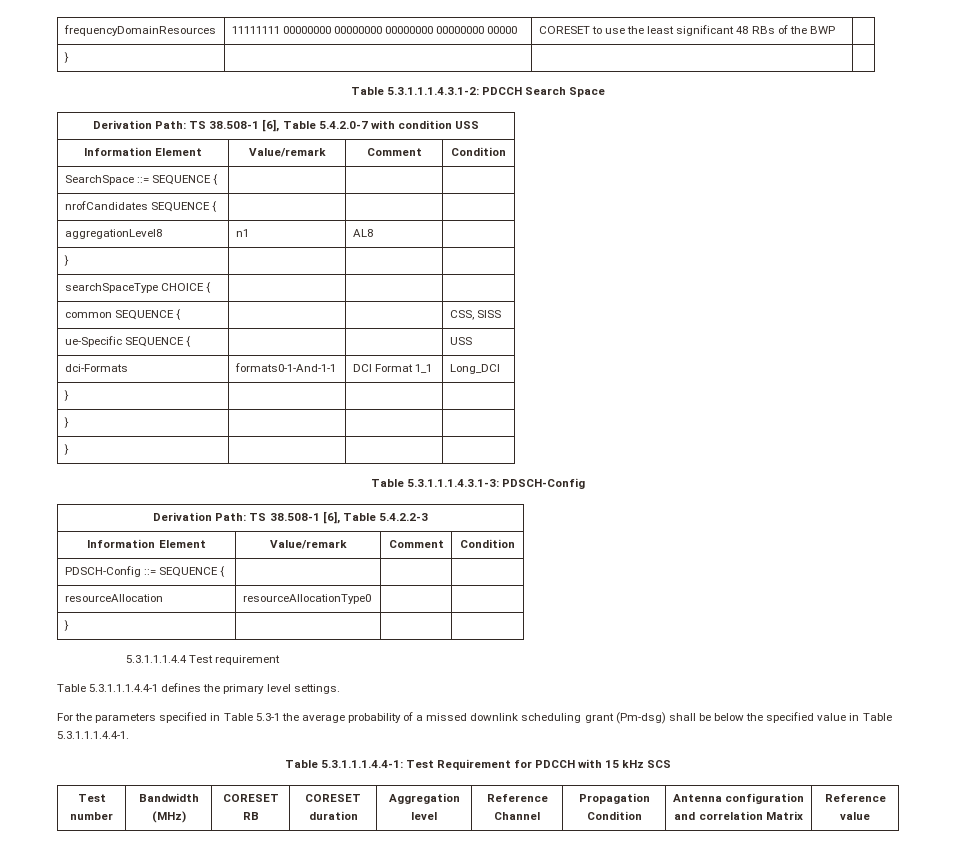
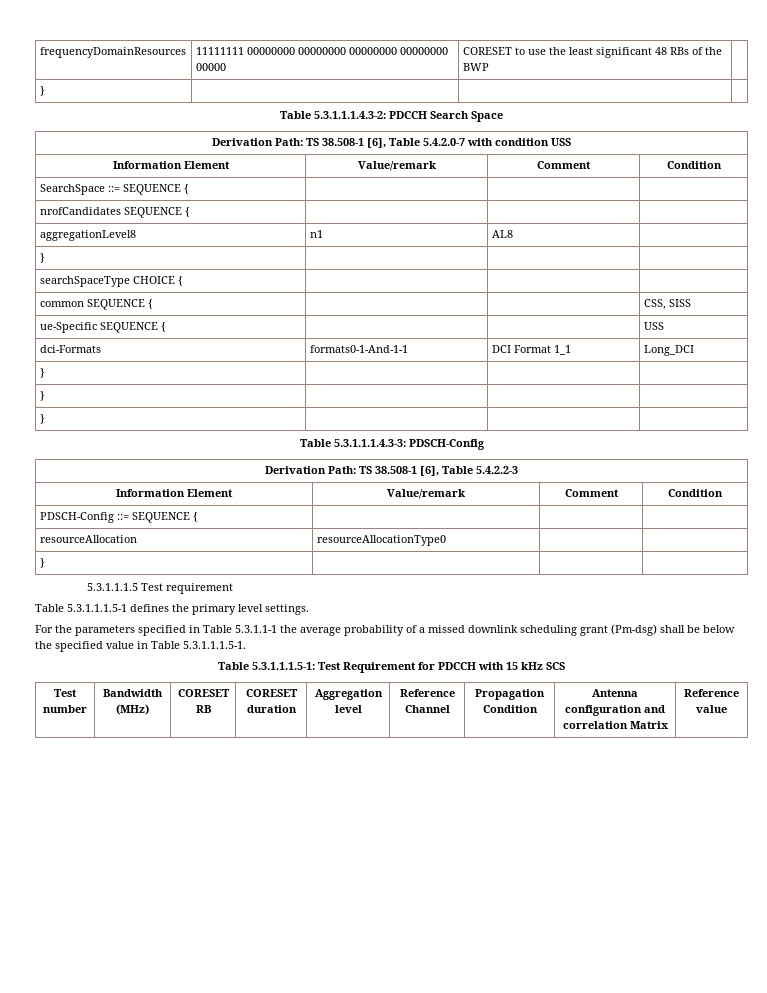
- Table 5.3.1.1.1.4.3.1-2: PDCCH Search Space
+ Table 5.3.1.1.1.4.3-2: PDCCH Search Space
- Table 5.3.1.1.1.4.3.1-3: PDSCH-Config
+ Table 5.3.1.1.1.4.3-3: PDSCH-Config
- 5.3.1.1.1.4.4 Test requirement
+ 5.3.1.1.1.5 Test requirement
- Table 5.3.1.1.1.4.4-1 defines the primary level settings.
+ Table 5.3.1.1.1.5-1 defines the primary level settings.
- For the parameters specified in Table 5.3-1 the average probability of a missed downlink scheduling grant (Pm-dsg) shall be below the specified value in Table 5.3.1.1.1.4.4-1.
- Table 5.3.1.1.1.4.4-1: Test Requirement for PDCCH with 15 kHz SCS
+ For the parameters specified in Table 5.3.1.1-1 the average probability of a missed downlink scheduling grant (Pm-dsg) shall be below the specified value in Table 5.3.1.1.1.5-1.
+ Table 5.3.1.1.1.5-1: Test Requirement for PDCCH with 15 kHz SCS

